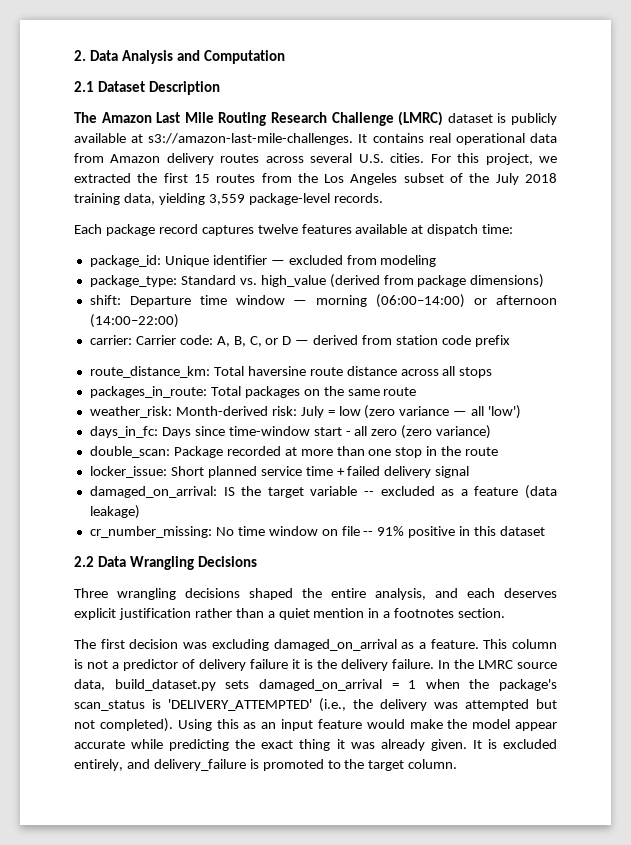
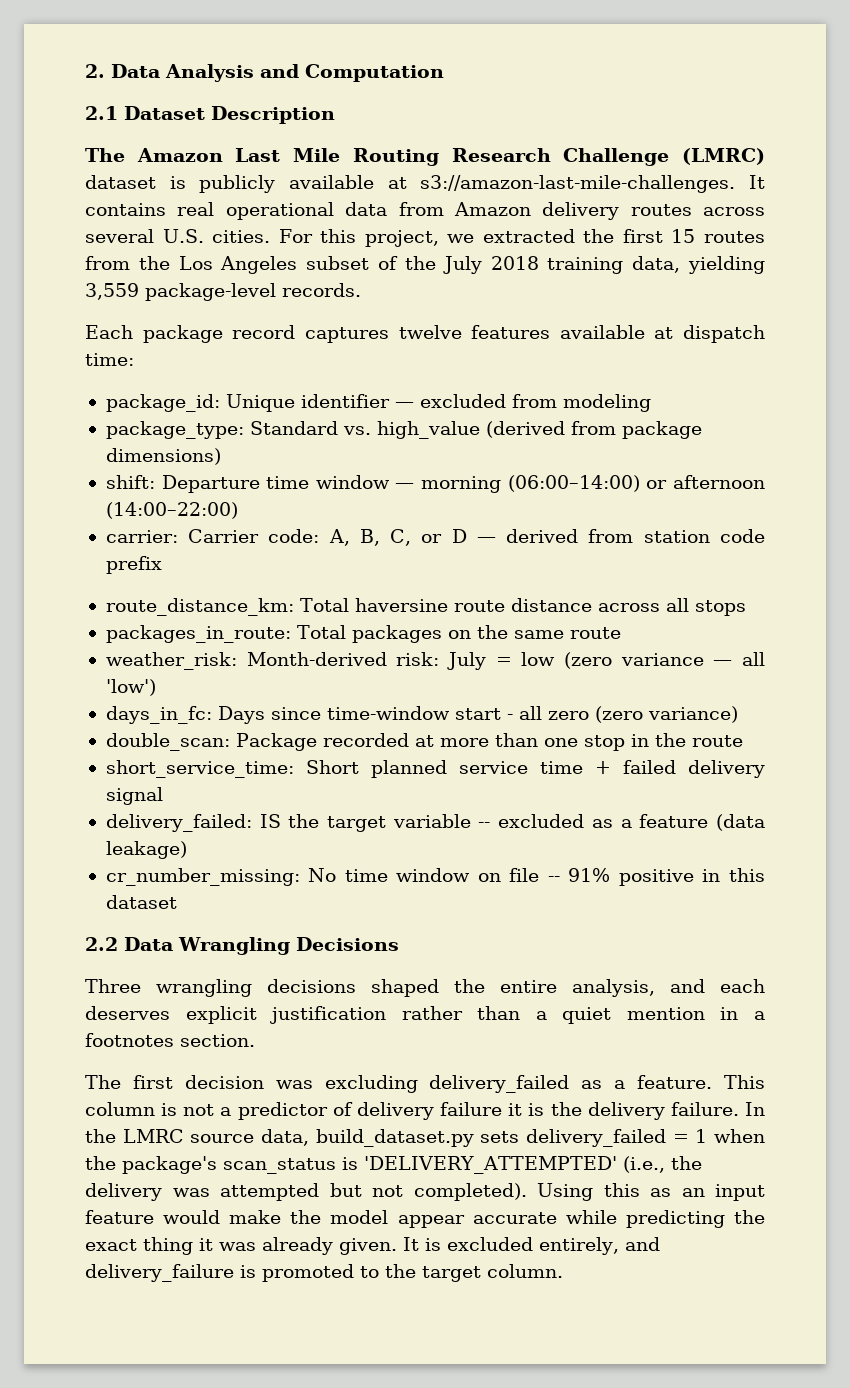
- locker_issue: Short planned service time + failed delivery signal
+ short_service_time: Short planned service time + failed delivery signal
- damaged_on_arrival: IS the target variable -- excluded as a feature (data leakage)
+ delivery_failed: IS the target variable -- excluded as a feature (data leakage)
- The first decision was excluding damaged_on_arrival as a feature.
+ The first decision was excluding delivery_failed as a feature.
- In the LMRC source data, build_dataset.py sets damaged_on_arrival = 1 when the package's scan_status is 'DELIVERY_ATTEMPTED' (i.e., the delivery was attempted but not completed).
+ In the LMRC source data, build_dataset.py sets delivery_failed = 1 when the package's scan_status is 'DELIVERY_ATTEMPTED' (i.e., the delivery was attempted but not completed).

